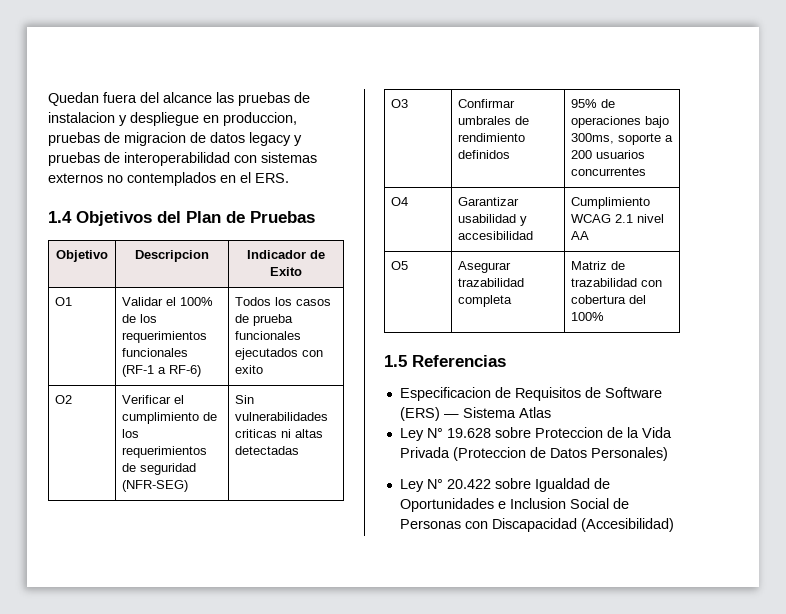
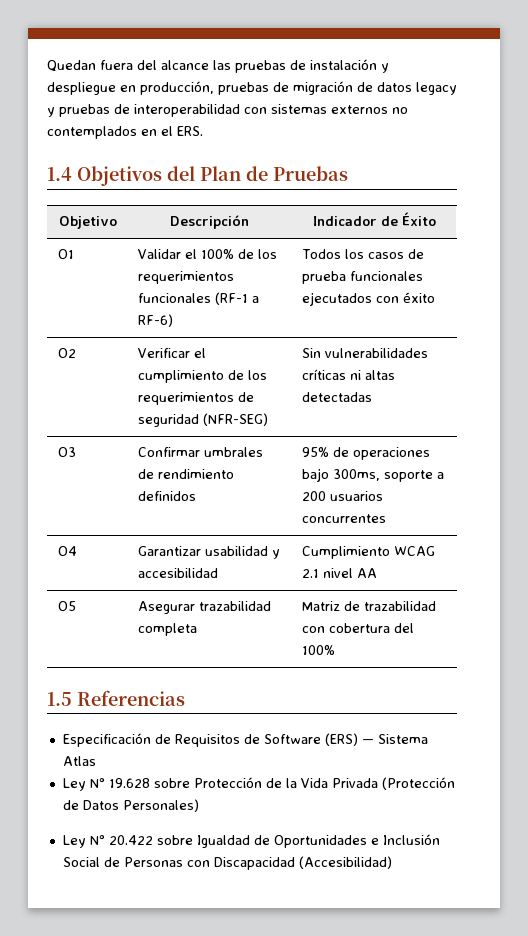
- Quedan fuera del alcance las pruebas de instalacion y despliegue en produccion, pruebas de migracion de datos legacy y pruebas de interoperabilidad con sistemas externos no contemplados en el ERS.
+ Quedan fuera del alcance las pruebas de instalación y despliegue en producción, pruebas de migración de datos legacy y pruebas de interoperabilidad con sistemas externos no contemplados en el ERS.
- Objetivo | Descripcion | Indicador de Exito
+ Objetivo | Descripción | Indicador de Éxito
- O1 | Validar el 100% de los requerimientos funcionales (RF-1 a RF-6) | Todos los casos de prueba funcionales ejecutados con exito
+ O1 | Validar el 100% de los requerimientos funcionales (RF-1 a RF-6) | Todos los casos de prueba funcionales ejecutados con éxito
- O2 | Verificar el cumplimiento de los requerimientos de seguridad (NFR-SEG) | Sin vulnerabilidades criticas ni altas detectadas
+ O2 | Verificar el cumplimiento de los requerimientos de seguridad (NFR-SEG) | Sin vulnerabilidades críticas ni altas detectadas
- Especificacion de Requisitos de Software (ERS) — Sistema Atlas
+ Especificación de Requisitos de Software (ERS) — Sistema Atlas
- Ley N° 19.628 sobre Proteccion de la Vida Privada (Proteccion de Datos Personales)
+ Ley N° 19.628 sobre Protección de la Vida Privada (Protección de Datos Personales)
- Ley N° 20.422 sobre Igualdad de Oportunidades e Inclusion Social de Personas con Discapacidad (Accesibilidad)
+ Ley N° 20.422 sobre Igualdad de Oportunidades e Inclusión Social de Personas con Discapacidad (Accesibilidad)

